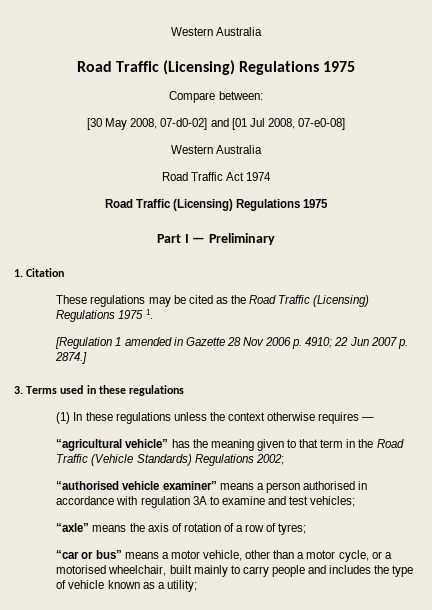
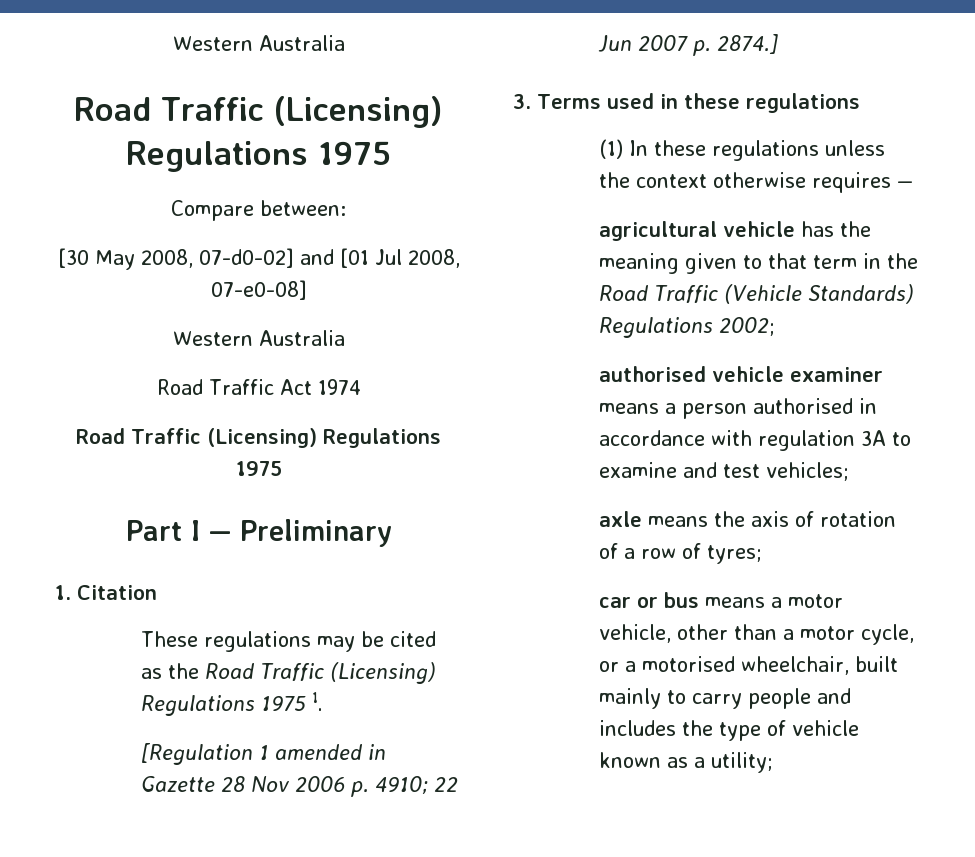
- “agricultural vehicle” has the meaning given to that term in the Road Traffic (Vehicle Standards) Regulations 2002;
+ agricultural vehicle has the meaning given to that term in the Road Traffic (Vehicle Standards) Regulations 2002;
- “authorised vehicle examiner” means a person authorised in accordance with regulation 3A to examine and test vehicles;
+ authorised vehicle examiner means a person authorised in accordance with regulation 3A to examine and test vehicles;
- “axle” means the axis of rotation of a row of tyres;
+ axle means the axis of rotation of a row of tyres;
- “car or bus” means a motor vehicle, other than a motor cycle, or a motorised wheelchair, built mainly to carry people and includes the type of vehicle known as a utility;
+ car or bus means a motor vehicle, other than a motor cycle, or a motorised wheelchair, built mainly to carry people and includes the type of vehicle known as a utility;

